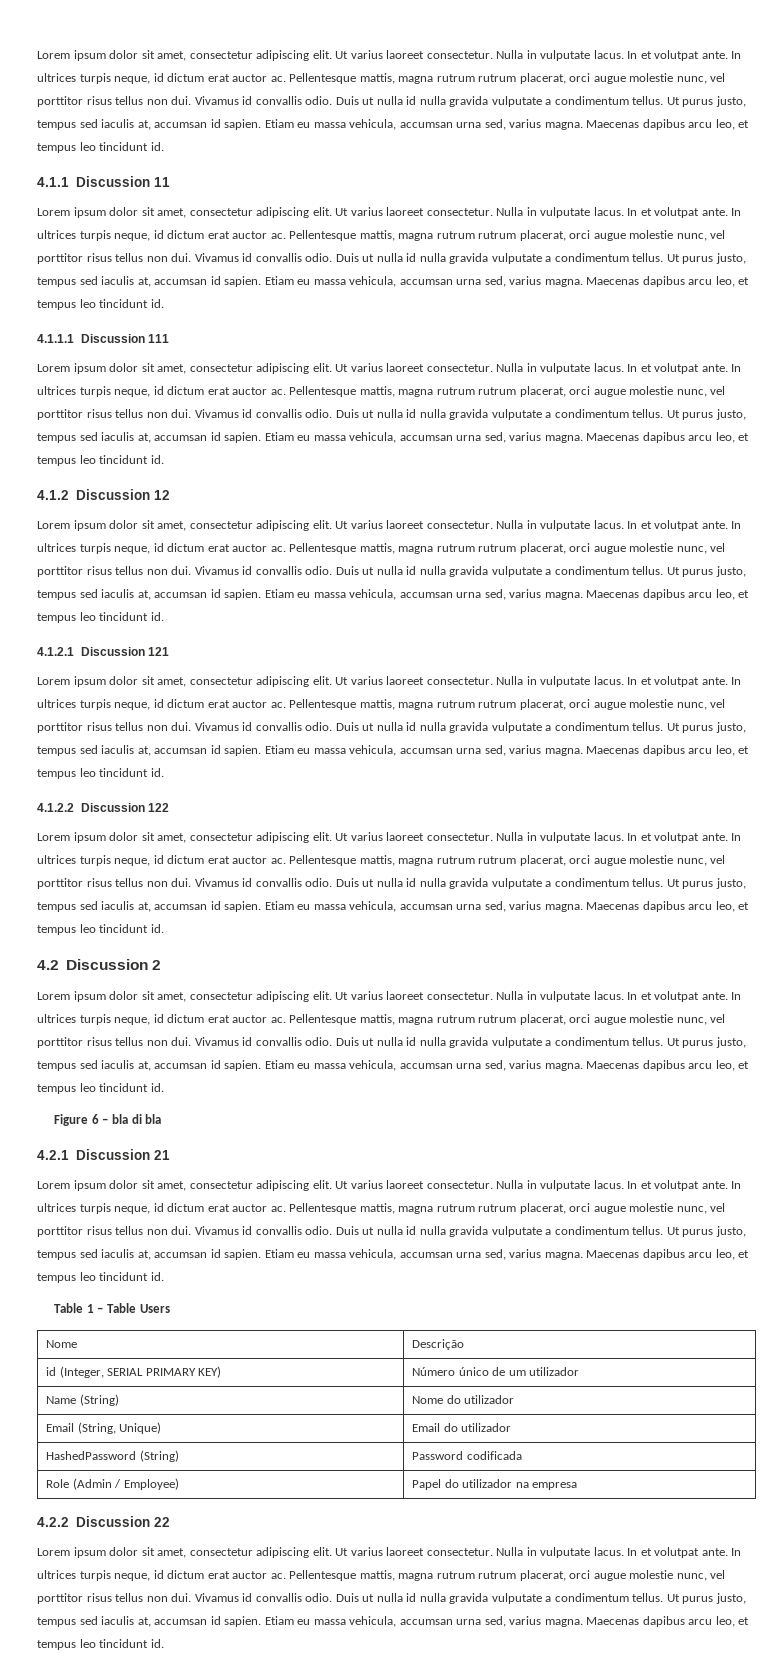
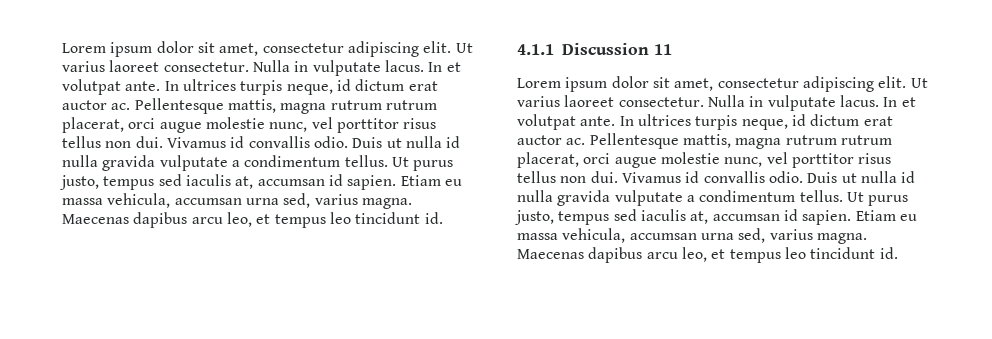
- 4.1.1.1 Discussion 111
- Lorem ipsum dolor sit amet, consectetur adipiscing elit. Ut varius laoreet consectetur. Nulla in vulputate lacus. In et volutpat ante. In ultrices turpis neque, id dictum erat auctor ac. Pellentesque mattis, magna rutrum rutrum placerat, orci augue molestie nunc, vel porttitor risus tellus non dui. Vivamus id convallis odio. Duis ut nulla id nulla gravida vulputate a condimentum tellus. Ut purus justo, tempus sed iaculis at, accumsan id sapien. Etiam eu massa vehicula, accumsan urna sed, varius magna. Maecenas dapibus arcu leo, et tempus leo tincidunt id.
- 4.1.2 Discussion 12
- Lorem ipsum dolor sit amet, consectetur adipiscing elit. Ut varius laoreet consectetur. Nulla in vulputate lacus. In et volutpat ante. In ultrices turpis neque, id dictum erat auctor ac. Pellentesque mattis, magna rutrum rutrum placerat, orci augue molestie nunc, vel porttitor risus tellus non dui. Vivamus id convallis odio. Duis ut nulla id nulla gravida vulputate a condimentum tellus. Ut purus justo, tempus sed iaculis at, accumsan id sapien. Etiam eu massa vehicula, accumsan urna sed, varius magna. Maecenas dapibus arcu leo, et tempus leo tincidunt id.
- 4.1.2.1 Discussion 121
- Lorem ipsum dolor sit amet, consectetur adipiscing elit. Ut varius laoreet consectetur. Nulla in vulputate lacus. In et volutpat ante. In ultrices turpis neque, id dictum erat auctor ac. Pellentesque mattis, magna rutrum rutrum placerat, orci augue molestie nunc, vel porttitor risus tellus non dui. Vivamus id convallis odio. Duis ut nulla id nulla gravida vulputate a condimentum tellus. Ut purus justo, tempus sed iaculis at, accumsan id sapien. Etiam eu massa vehicula, accumsan urna sed, varius magna. Maecenas dapibus arcu leo, et tempus leo tincidunt id.
- 4.1.2.2 Discussion 122
- Lorem ipsum dolor sit amet, consectetur adipiscing elit. Ut varius laoreet consectetur. Nulla in vulputate lacus. In et volutpat ante. In ultrices turpis neque, id dictum erat auctor ac. Pellentesque mattis, magna rutrum rutrum placerat, orci augue molestie nunc, vel porttitor risus tellus non dui. Vivamus id convallis odio. Duis ut nulla id nulla gravida vulputate a condimentum tellus. Ut purus justo, tempus sed iaculis at, accumsan id sapien. Etiam eu massa vehicula, accumsan urna sed, varius magna. Maecenas dapibus arcu leo, et tempus leo tincidunt id.
- 4.2 Discussion 2
- Lorem ipsum dolor sit amet, consectetur adipiscing elit. Ut varius laoreet consectetur. Nulla in vulputate lacus. In et volutpat ante. In ultrices turpis neque, id dictum erat auctor ac. Pellentesque mattis, magna rutrum rutrum placerat, orci augue molestie nunc, vel porttitor risus tellus non dui. Vivamus id convallis odio. Duis ut nulla id nulla gravida vulputate a condimentum tellus. Ut purus justo, tempus sed iaculis at, accumsan id sapien. Etiam eu massa vehicula, accumsan urna sed, varius magna. Maecenas dapibus arcu leo, et tempus leo tincidunt id.
- Figure 6 – bla di bla
- 4.2.1 Discussion 21
- Lorem ipsum dolor sit amet, consectetur adipiscing elit. Ut varius laoreet consectetur. Nulla in vulputate lacus. In et volutpat ante. In ultrices turpis neque, id dictum erat auctor ac. Pellentesque mattis, magna rutrum rutrum placerat, orci augue molestie nunc, vel porttitor risus tellus non dui. Vivamus id convallis odio. Duis ut nulla id nulla gravida vulputate a condimentum tellus. Ut purus justo, tempus sed iaculis at, accumsan id sapien. Etiam eu massa vehicula, accumsan urna sed, varius magna. Maecenas dapibus arcu leo, et tempus leo tincidunt id.
- Table 1 – Table Users
- Nome | Descrição
- id (Integer, SERIAL PRIMARY KEY) | Número único de um utilizador
- Name (String) | Nome do utilizador
- Email (String, Unique) | Email do utilizador
- HashedPassword (String) | Password codificada
- Role (Admin / Employee) | Papel do utilizador na empresa
- 4.2.2 Discussion 22
- Lorem ipsum dolor sit amet, consectetur adipiscing elit. Ut varius laoreet consectetur. Nulla in vulputate lacus. In et volutpat ante. In ultrices turpis neque, id dictum erat auctor ac. Pellentesque mattis, magna rutrum rutrum placerat, orci augue molestie nunc, vel porttitor risus tellus non dui. Vivamus id convallis odio. Duis ut nulla id nulla gravida vulputate a condimentum tellus. Ut purus justo, tempus sed iaculis at, accumsan id sapien. Etiam eu massa vehicula, accumsan urna sed, varius magna. Maecenas dapibus arcu leo, et tempus leo tincidunt id.

